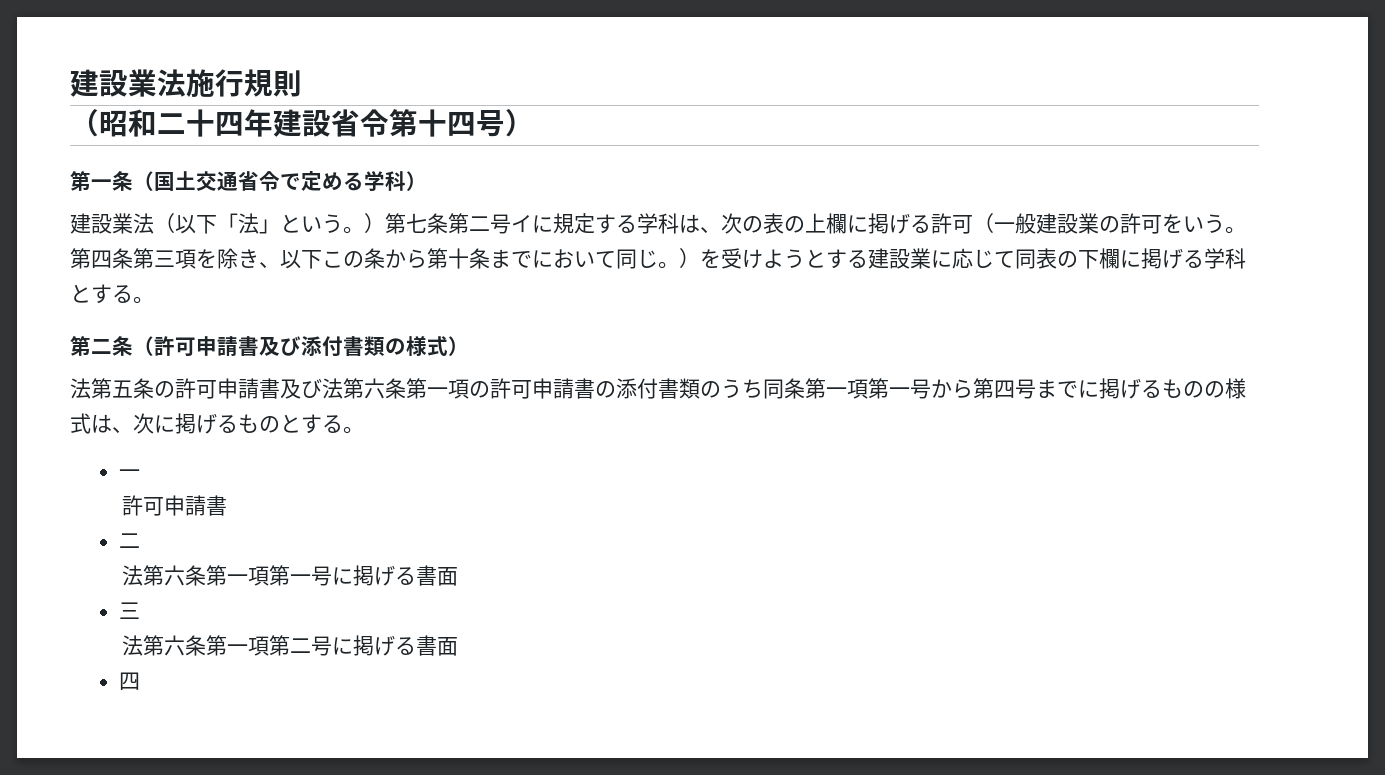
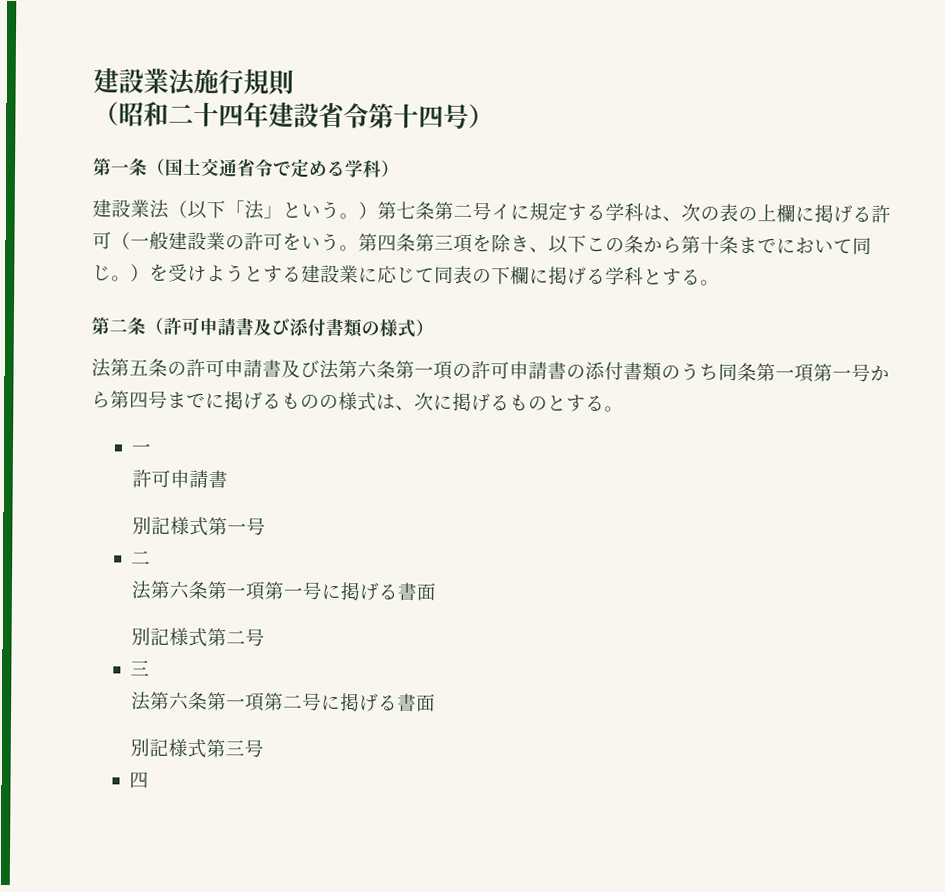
+ 別記様式第一号
+ 別記様式第二号
+ 別記様式第三号

